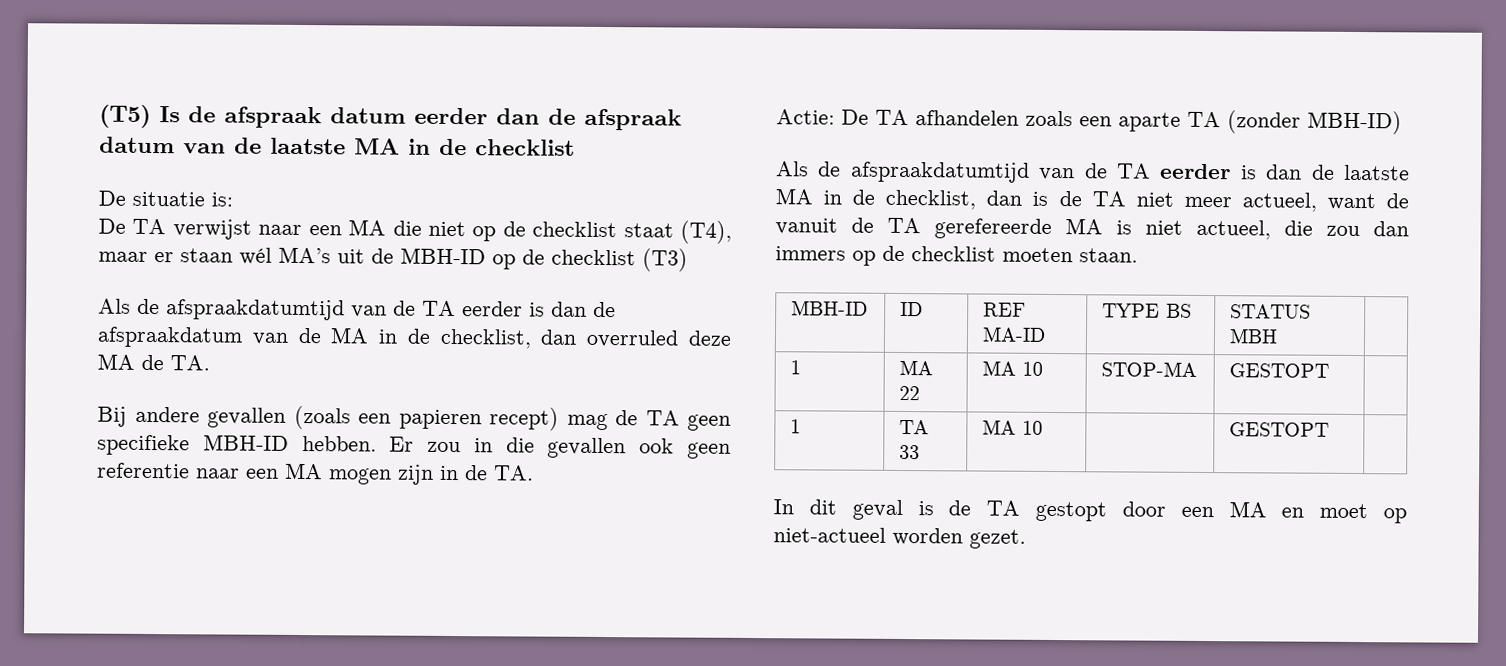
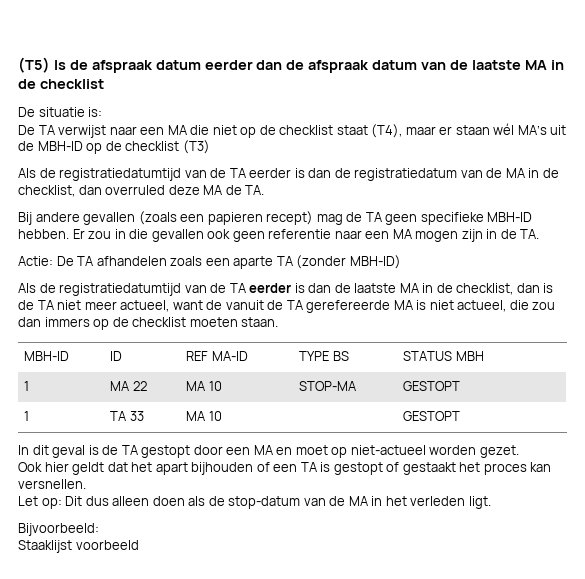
- Als de afspraakdatumtijd van de TA eerder is dan de afspraakdatum van de MA in de checklist, dan overruled deze MA de TA.
+ Als de registratiedatumtijd van de TA eerder is dan de registratiedatum van de MA in de checklist, dan overruled deze MA de TA.
- Als de afspraakdatumtijd van de TA eerder is dan de laatste MA in de checklist, dan is de TA niet meer actueel, want de vanuit de TA gerefereerde MA is niet actueel, die zou dan immers op de checklist moeten staan.
+ Als de registratiedatumtijd van de TA eerder is dan de laatste MA in de checklist, dan is de TA niet meer actueel, want de vanuit de TA gerefereerde MA is niet actueel, die zou dan immers op de checklist moeten staan.
+ Ook hier geldt dat het apart bijhouden of een TA is gestopt of gestaakt het proces kan versnellen.
+ Let op: Dit dus alleen doen als de stop-datum van de MA in het verleden ligt.
+ Bijvoorbeeld:
+ Staaklijst voorbeeld

